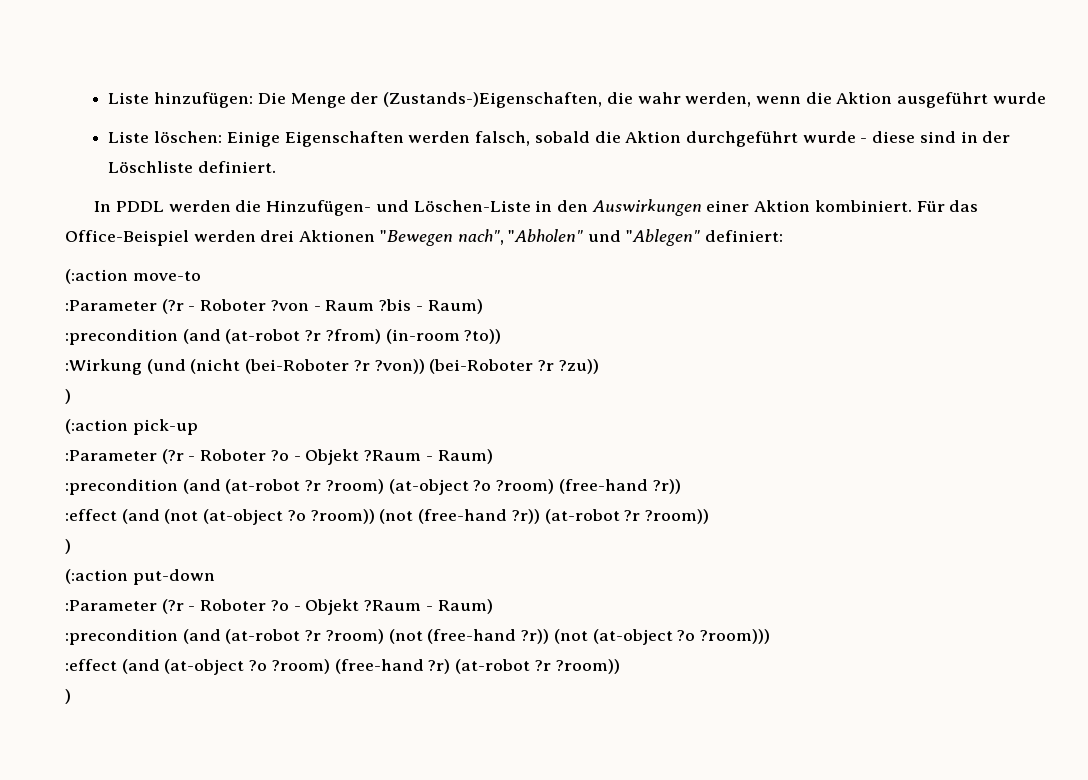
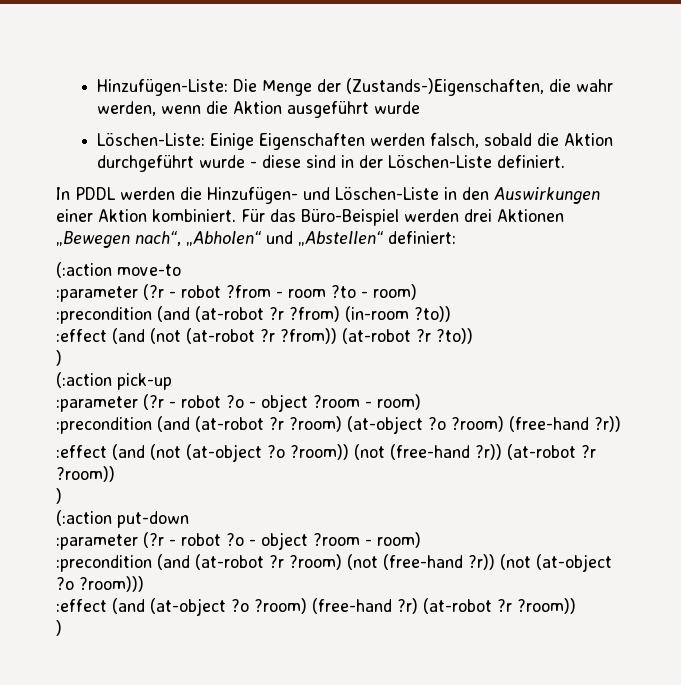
- Liste hinzufügen: Die Menge der (Zustands-)Eigenschaften, die wahr werden, wenn die Aktion ausgeführt wurde
+ Hinzufügen-Liste: Die Menge der (Zustands-)Eigenschaften, die wahr werden, wenn die Aktion ausgeführt wurde
- Liste löschen: Einige Eigenschaften werden falsch, sobald die Aktion durchgeführt wurde - diese sind in der Löschliste definiert.
+ Löschen-Liste: Einige Eigenschaften werden falsch, sobald die Aktion durchgeführt wurde - diese sind in der Löschen-Liste definiert.
- Für das Office-Beispiel werden drei Aktionen "Bewegen nach", "Abholen" und "Ablegen" definiert:
+ Für das Büro-Beispiel werden drei Aktionen „Bewegen nach“, „Abholen“ und „Abstellen“ definiert:
- :Parameter (?r - Roboter ?von - Raum ?bis - Raum)
+ :parameter (?r - robot ?from - room ?to - room)
- :Wirkung (und (nicht (bei-Roboter ?r ?von)) (bei-Roboter ?r ?zu))
+ :effect (and (not (at-robot ?r ?from)) (at-robot ?r ?to))
  (:action pick-up
- :Parameter (?r - Roboter ?o - Objekt ?Raum - Raum)
+ :parameter (?r - robot ?o - object ?room - room)
  (:action put-down
- :Parameter (?r - Roboter ?o - Objekt ?Raum - Raum)
+ :parameter (?r - robot ?o - object ?room - room)

